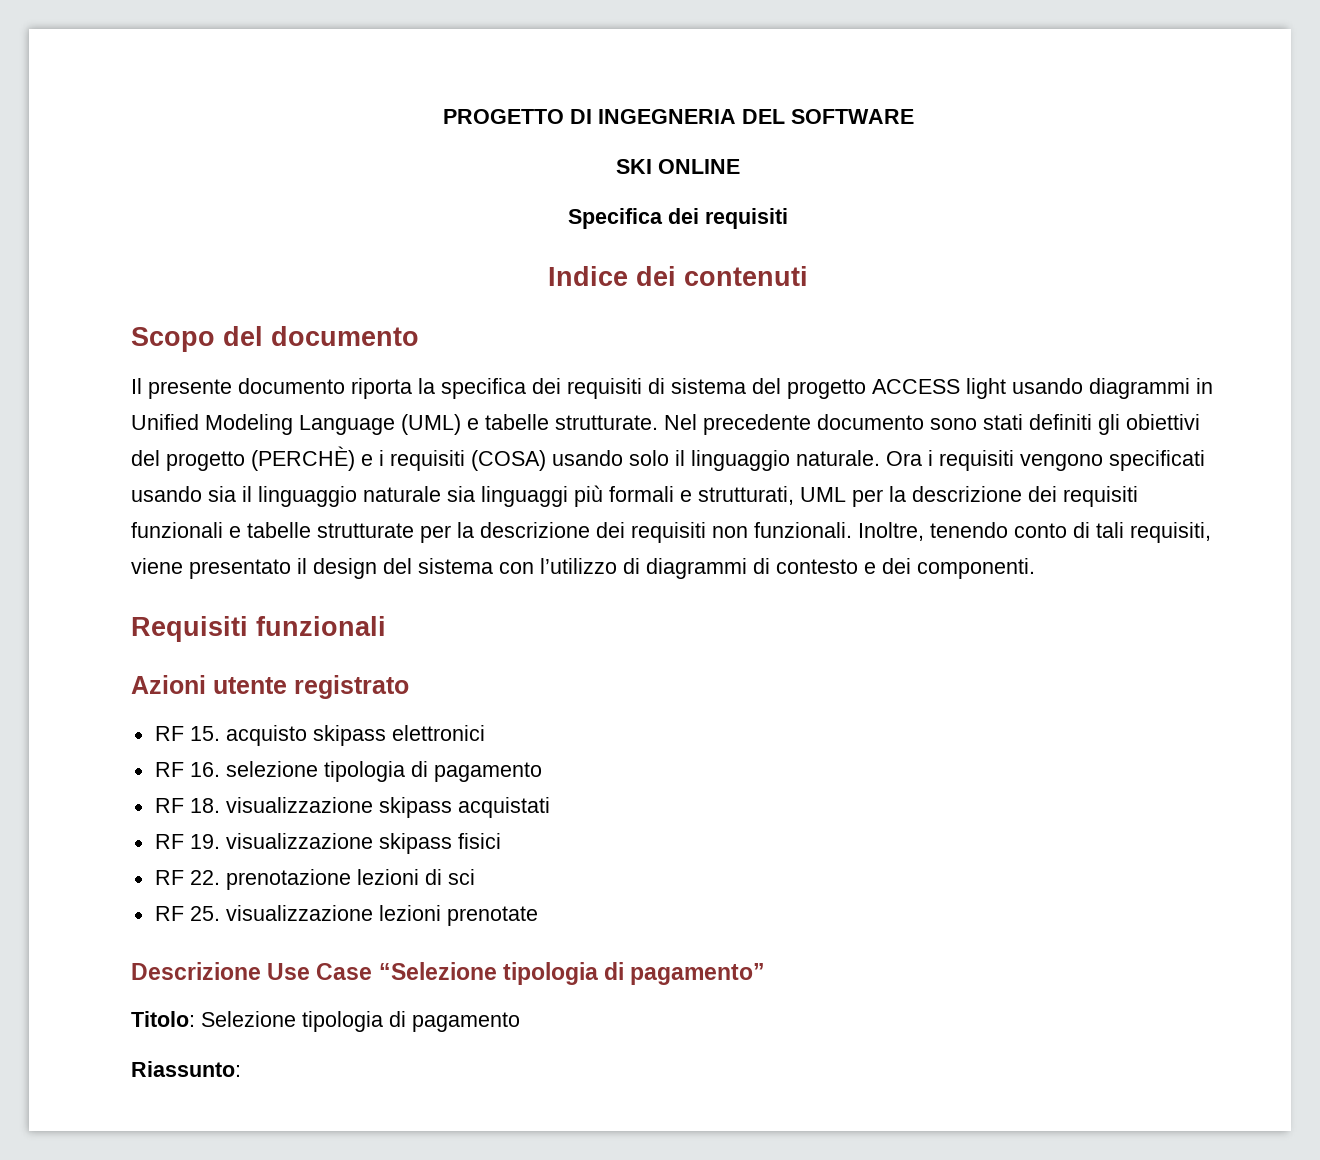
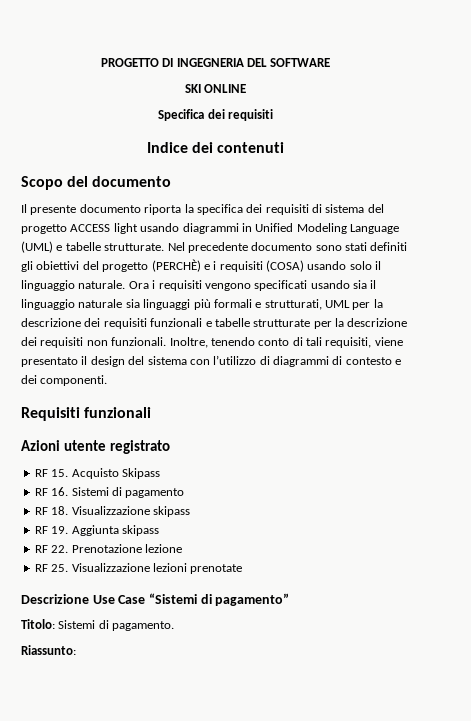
- RF 15. acquisto skipass elettronici
+ RF 15. Acquisto Skipass
- RF 16. selezione tipologia di pagamento
+ RF 16. Sistemi di pagamento
- RF 18. visualizzazione skipass acquistati
+ RF 18. Visualizzazione skipass
- RF 19. visualizzazione skipass fisici
+ RF 19. Aggiunta skipass
- RF 22. prenotazione lezioni di sci
+ RF 22. Prenotazione lezione
- RF 25. visualizzazione lezioni prenotate
+ RF 25. Visualizzazione lezioni prenotate
- Descrizione Use Case “Selezione tipologia di pagamento”
+ Descrizione Use Case “Sistemi di pagamento”
- Titolo: Selezione tipologia di pagamento
+ Titolo: Sistemi di pagamento.

